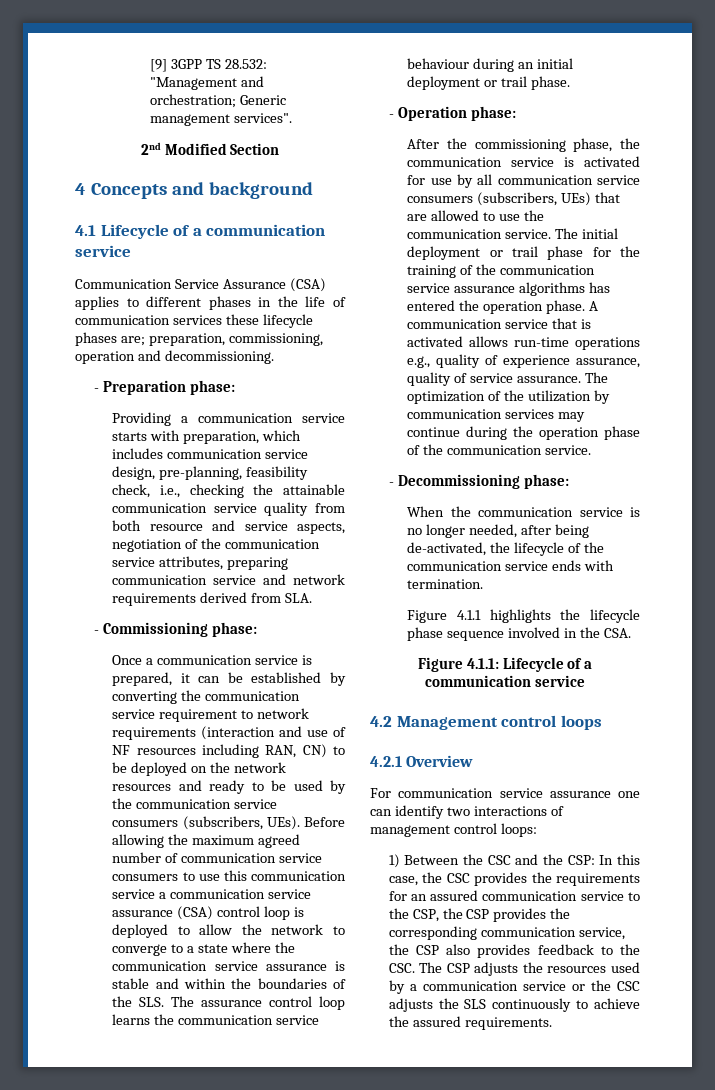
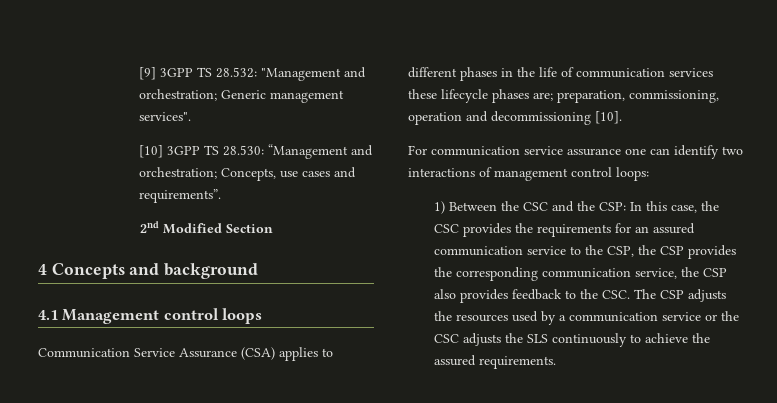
+ [10] 3GPP TS 28.530: “Management and orchestration; Concepts, use cases and requirements”.
- 4.1 Lifecycle of a communication service
+ 4.1 Management control loops
- Communication Service Assurance (CSA) applies to different phases in the life of communication services these lifecycle phases are; preparation, commissioning, operation and decommissioning.
- - Preparation phase:
- Providing a communication service starts with preparation, which includes communication service design, pre-planning, feasibility check, i.e., checking the attainable communication service quality from both resource and service aspects, negotiation of the communication service attributes, preparing communication service and network requirements derived from SLA.
- - Commissioning phase:
- Once a communication service is prepared, it can be established by converting the communication service requirement to network requirements (interaction and use of NF resources including RAN, CN) to be deployed on the network resources and ready to be used by the communication service consumers (subscribers, UEs). Before allowing the maximum agreed number of communication service consumers to use this communication service a communication service assurance (CSA) control loop is deployed to allow the network to converge to a state where the communication service assurance is stable and within the boundaries of the SLS. The assurance control loop learns the communication service behaviour during an initial deployment or trail phase.
- - Operation phase:
- After the commissioning phase, the communication service is activated for use by all communication service consumers (subscribers, UEs) that are allowed to use the communication service. The initial deployment or trail phase for the training of the communication service assurance algorithms has entered the operation phase. A communication service that is activated allows run-time operations e.g., quality of experience assurance, quality of service assurance. The optimization of the utilization by communication services may continue during the operation phase of the communication service.
- - Decommissioning phase:
- When the communication service is no longer needed, after being de-activated, the lifecycle of the communication service ends with termination.
- Figure 4.1.1 highlights the lifecycle phase sequence involved in the CSA.
- Figure 4.1.1: Lifecycle of a communication service
- 4.2 Management control loops
- 4.2.1 Overview
+ Communication Service Assurance (CSA) applies to different phases in the life of communication services these lifecycle phases are; preparation, commissioning, operation and decommissioning [10].

